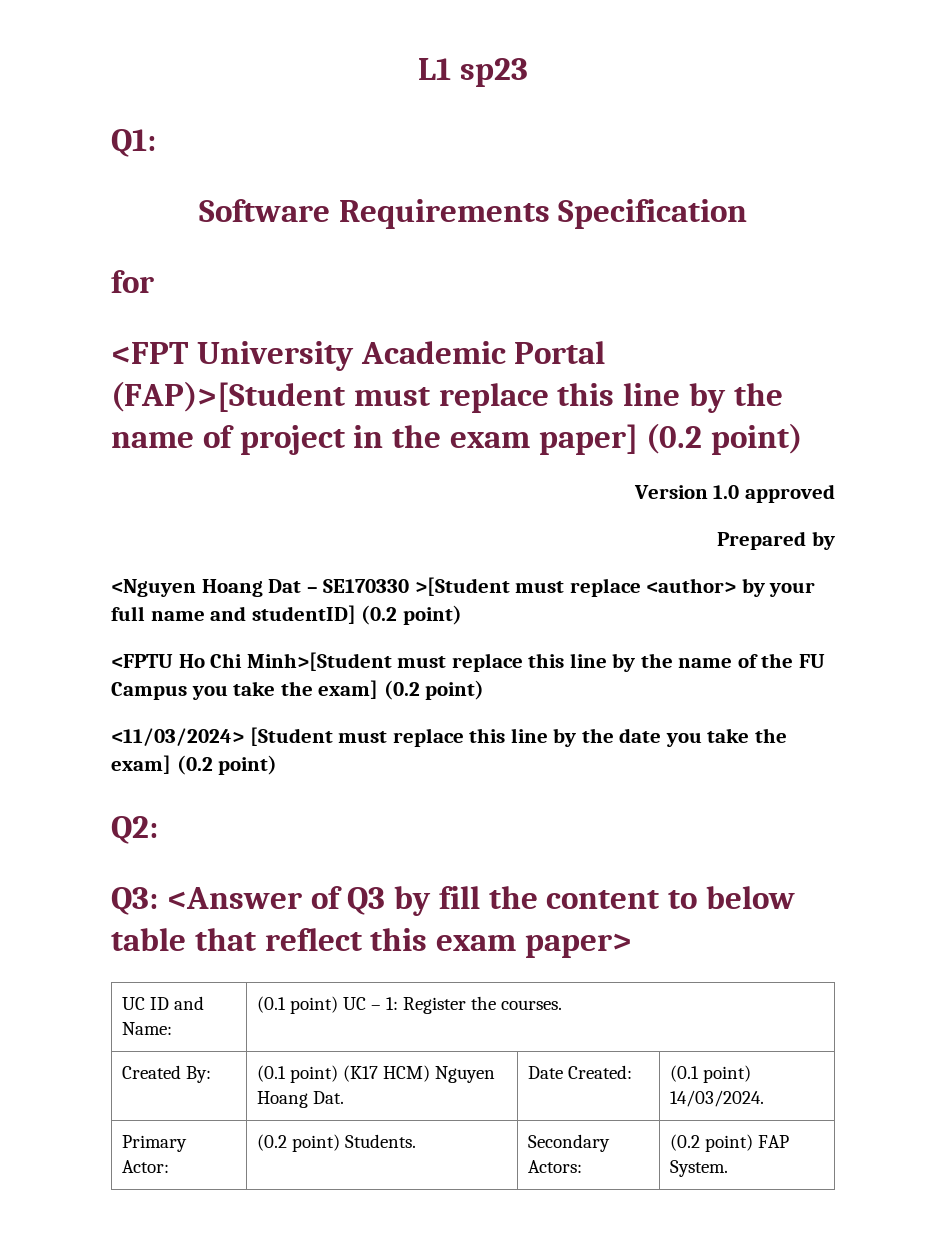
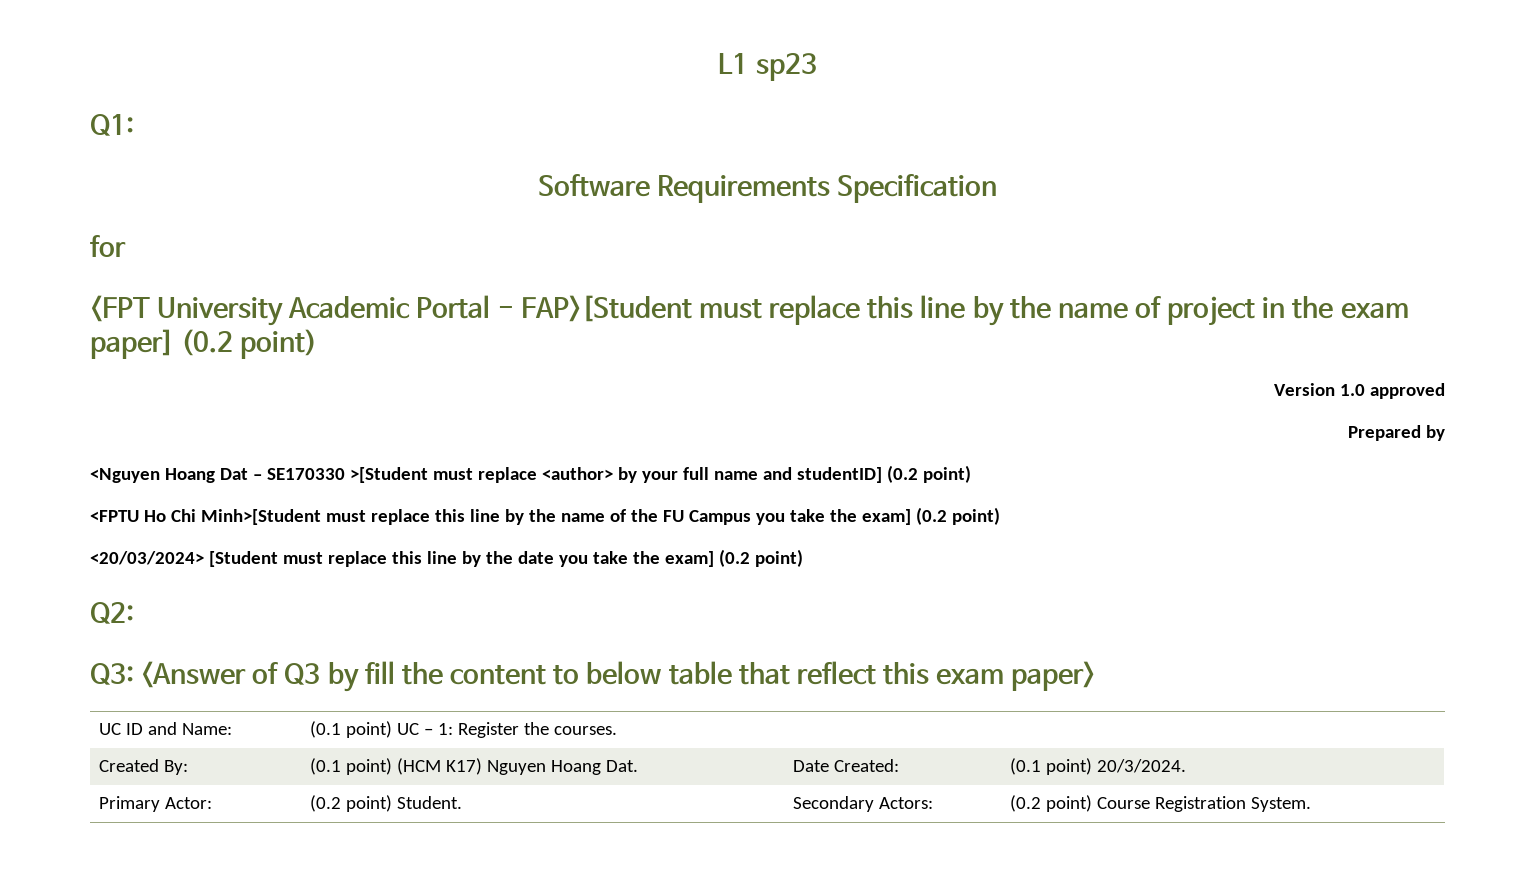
- <FPT University Academic Portal (FAP)>[Student must replace this line by the name of project in the exam paper] (0.2 point)
+ <FPT University Academic Portal - FAP>[Student must replace this line by the name of project in the exam paper] (0.2 point)
- <11/03/2024> [Student must replace this line by the date you take the exam] (0.2 point)
+ <20/03/2024> [Student must replace this line by the date you take the exam] (0.2 point)
- Created By: | (0.1 point) (K17 HCM) Nguyen Hoang Dat. | Date Created: | (0.1 point) 14/03/2024.
+ Created By: | (0.1 point) (HCM K17) Nguyen Hoang Dat. | Date Created: | (0.1 point) 20/3/2024.
- Primary Actor: | (0.2 point) Students. | Secondary Actors: | (0.2 point) FAP System.
+ Primary Actor: | (0.2 point) Student. | Secondary Actors: | (0.2 point) Course Registration System.

